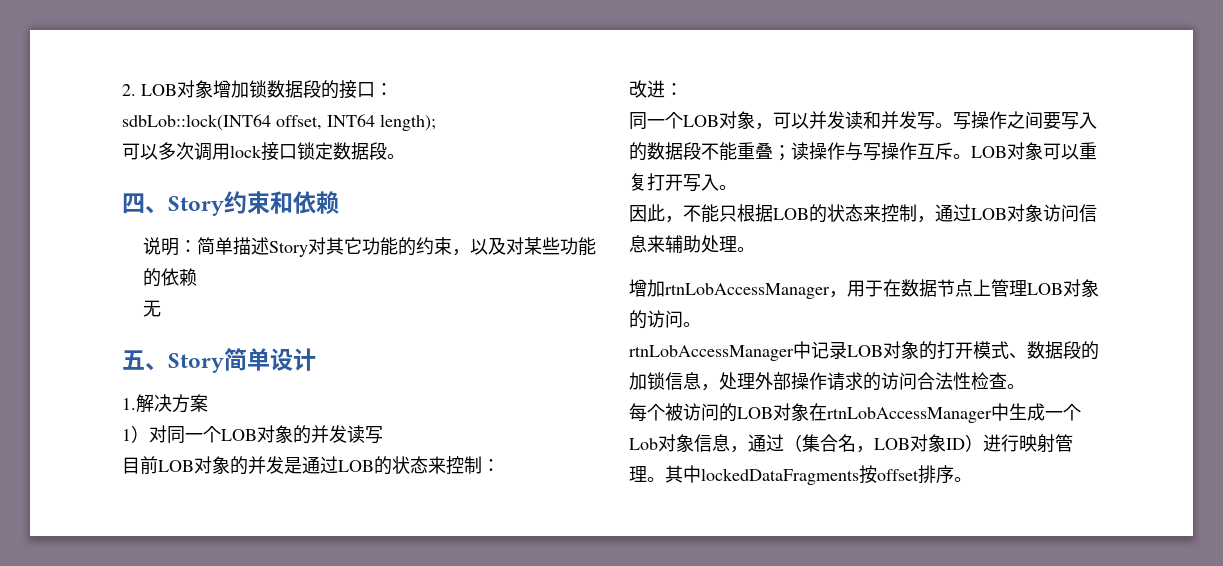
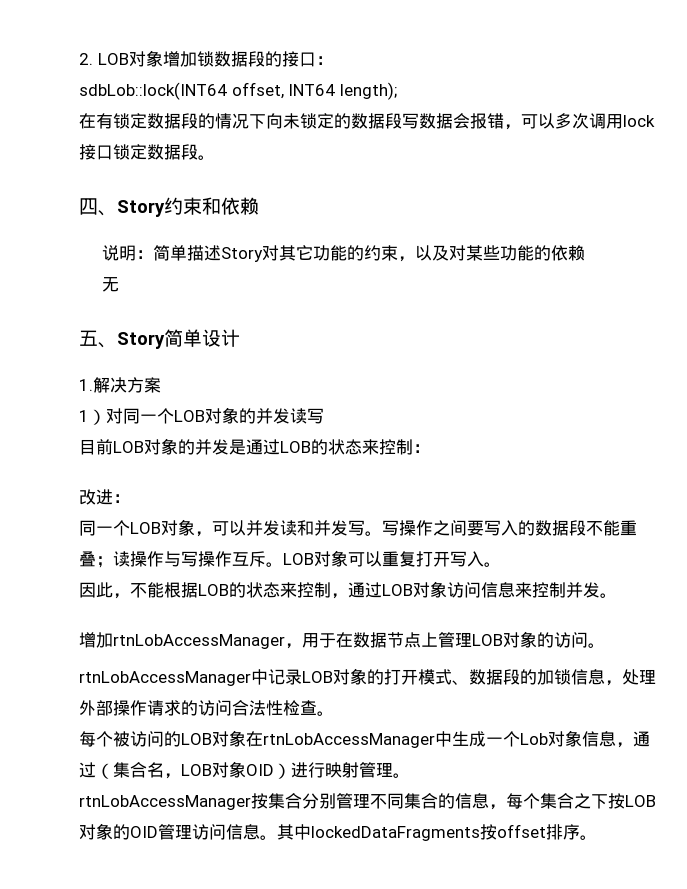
- 可以多次调用lock接口锁定数据段。
+ 在有锁定数据段的情况下向未锁定的数据段写数据会报错，可以多次调用lock接口锁定数据段。
- 因此，不能只根据LOB的状态来控制，通过LOB对象访问信息来辅助处理。
+ 因此，不能根据LOB的状态来控制，通过LOB对象访问信息来控制并发。
- 每个被访问的LOB对象在rtnLobAccessManager中生成一个Lob对象信息，通过（集合名，LOB对象ID）进行映射管理。
+ 每个被访问的LOB对象在rtnLobAccessManager中生成一个Lob对象信息，通过（集合名，LOB对象OID）进行映射管理。
+ rtnLobAccessManager按集合分别管理不同集合的信息，每个集合之下按LOB对象的OID管理访问信息。

